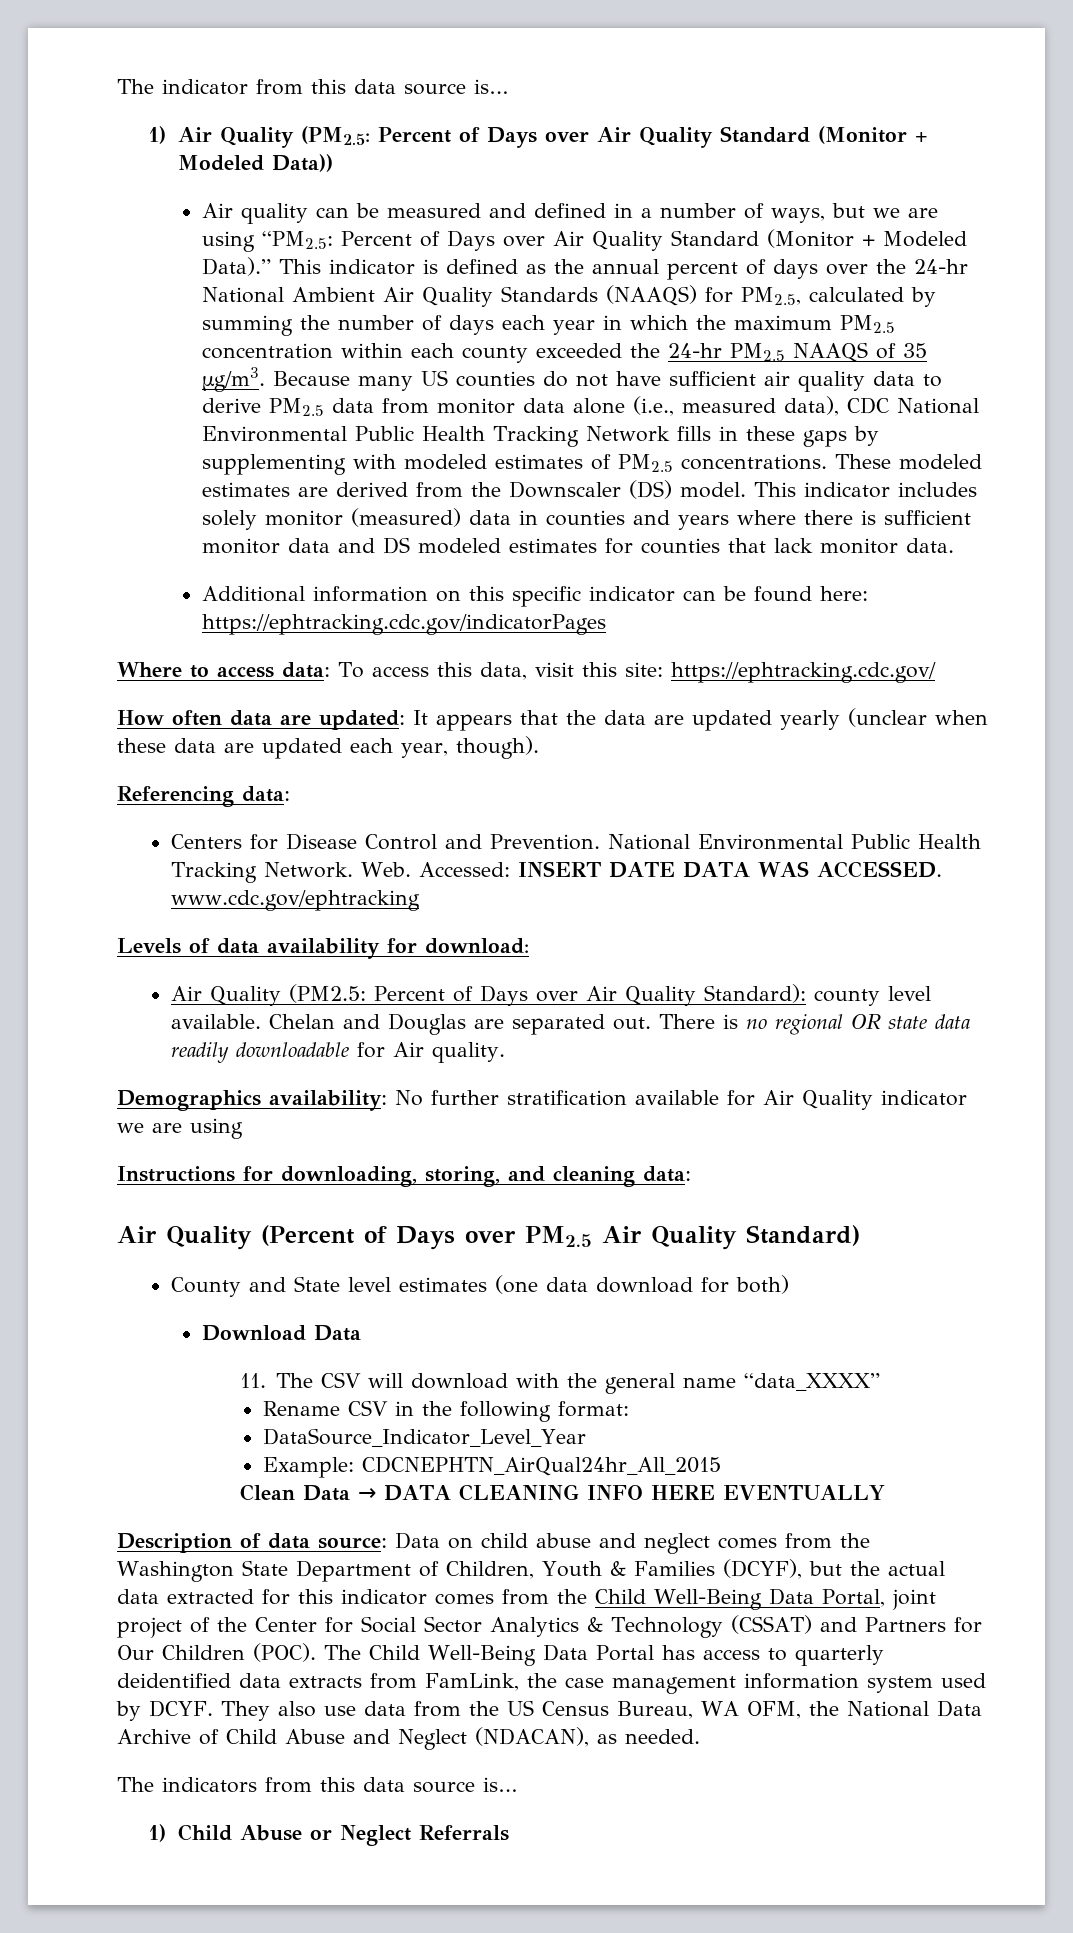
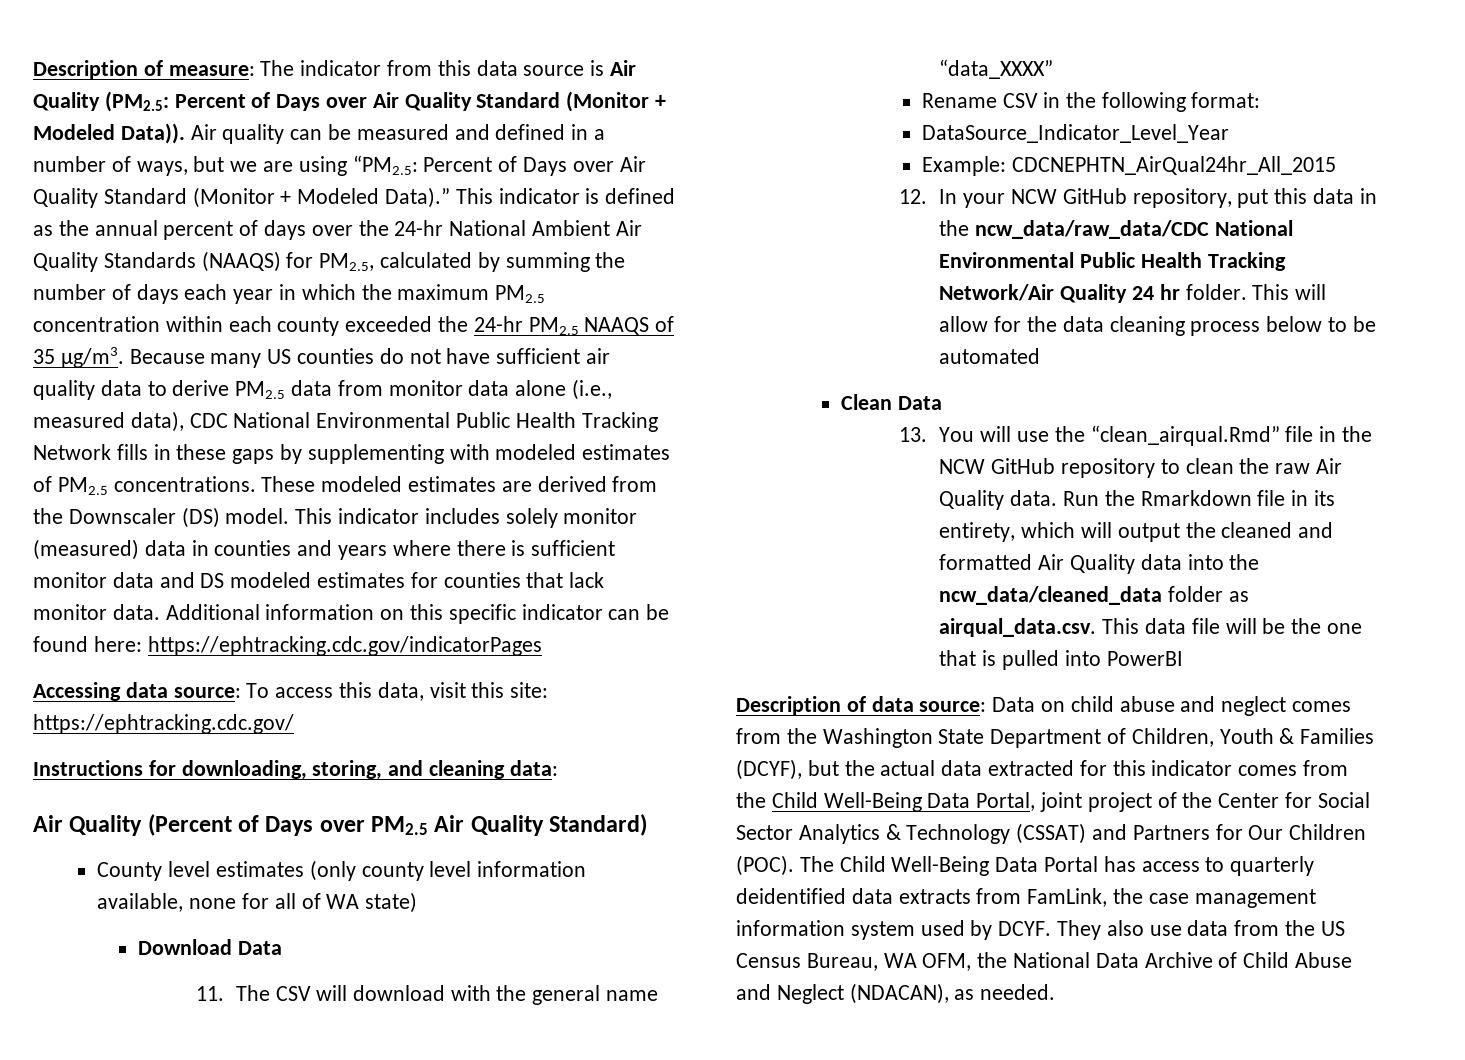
- The indicator from this data source is…
- 1) Air Quality (PM2.5: Percent of Days over Air Quality Standard (Monitor + Modeled Data))
- Air quality can be measured and defined in a number of ways, but we are using “PM2.5: Percent of Days over Air Quality Standard (Monitor + Modeled Data).”
+ Description of measure: The indicator from this data source is Air Quality (PM2.5: Percent of Days over Air Quality Standard (Monitor + Modeled Data)). Air quality can be measured and defined in a number of ways, but we are using “PM2.5: Percent of Days over Air Quality Standard (Monitor + Modeled Data).”
- This indicator includes solely monitor (measured) data in counties and years where there is sufficient monitor data and DS modeled estimates for counties that lack monitor data.
- Additional information on this specific indicator can be found here: https://ephtracking.cdc.gov/indicatorPages
+ This indicator includes solely monitor (measured) data in counties and years where there is sufficient monitor data and DS modeled estimates for counties that lack monitor data. Additional information on this specific indicator can be found here: https://ephtracking.cdc.gov/indicatorPages
- Where to access data: To access this data, visit this site: https://ephtracking.cdc.gov/
+ Accessing data source: To access this data, visit this site: https://ephtracking.cdc.gov/
- How often data are updated: It appears that the data are updated yearly (unclear when these data are updated each year, though).
- Referencing data:
- Centers for Disease Control and Prevention. National Environmental Public Health Tracking Network. Web. Accessed: INSERT DATE DATA WAS ACCESSED. www.cdc.gov/ephtracking
- Levels of data availability for download:
- Air Quality (PM2.5: Percent of Days over Air Quality Standard): county level available. Chelan and Douglas are separated out. There is no regional OR state data readily downloadable for Air quality.
- Demographics availability: No further stratification available for Air Quality indicator we are using
- County and State level estimates (one data download for both)
+ County level estimates (only county level information available, none for all of WA state)
- Clean Data → DATA CLEANING INFO HERE EVENTUALLY
+ 12. In your NCW GitHub repository, put this data in the ncw_data/raw_data/CDC National Environmental Public Health Tracking Network/Air Quality 24 hr folder. This will allow for the data cleaning process below to be automated
+ Clean Data
+ 13. You will use the “clean_airqual.Rmd” file in the NCW GitHub repository to clean the raw Air Quality data. Run the Rmarkdown file in its entirety, which will output the cleaned and formatted Air Quality data into the ncw_data/cleaned_data folder as airqual_data.csv. This data file will be the one that is pulled into PowerBI
- The indicators from this data source is…
- 1) Child Abuse or Neglect Referrals

